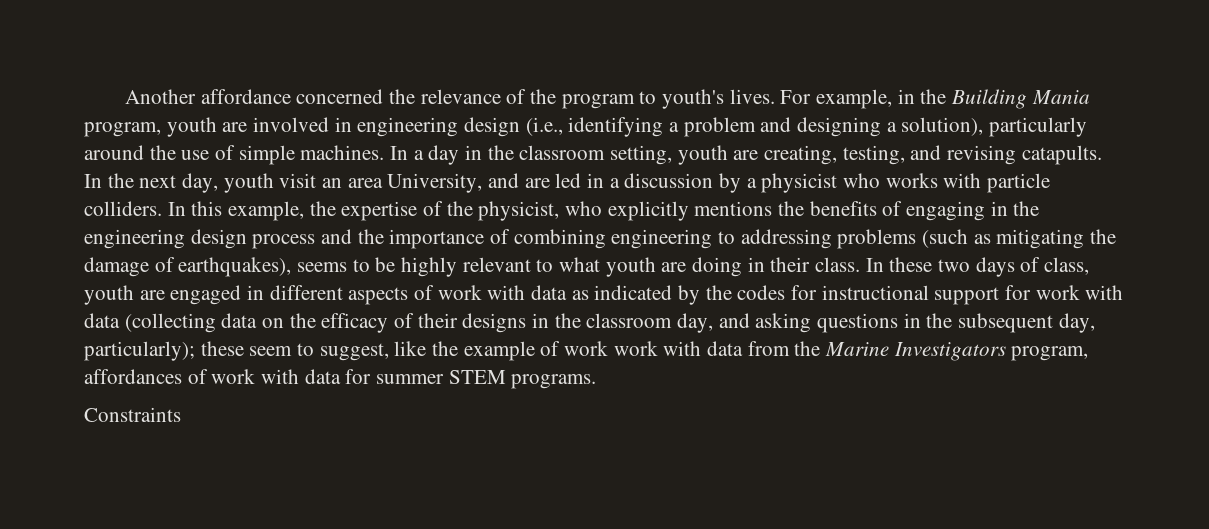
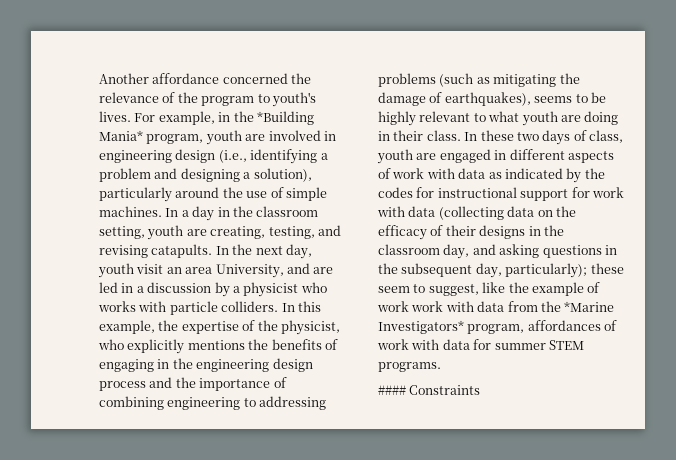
- For example, in the Building Mania program, youth are involved in engineering design (i.e., identifying a problem and designing a solution), particularly around the use of simple machines.
+ For example, in the *Building Mania* program, youth are involved in engineering design (i.e., identifying a problem and designing a solution), particularly around the use of simple machines.
- these seem to suggest, like the example of work work with data from the Marine Investigators program, affordances of work with data for summer STEM programs.
+ these seem to suggest, like the example of work work with data from the *Marine Investigators* program, affordances of work with data for summer STEM programs.
- Constraints
+ #### Constraints

